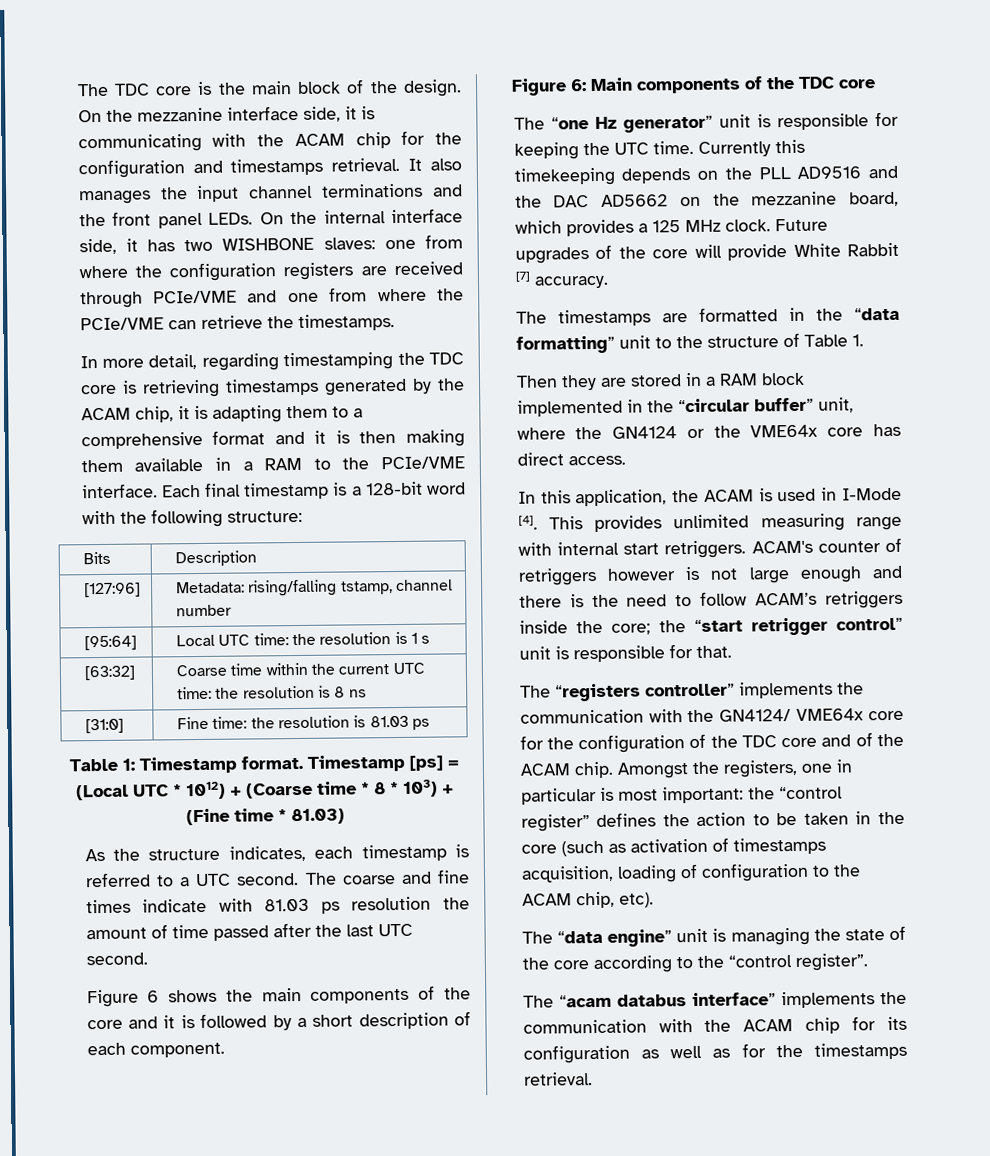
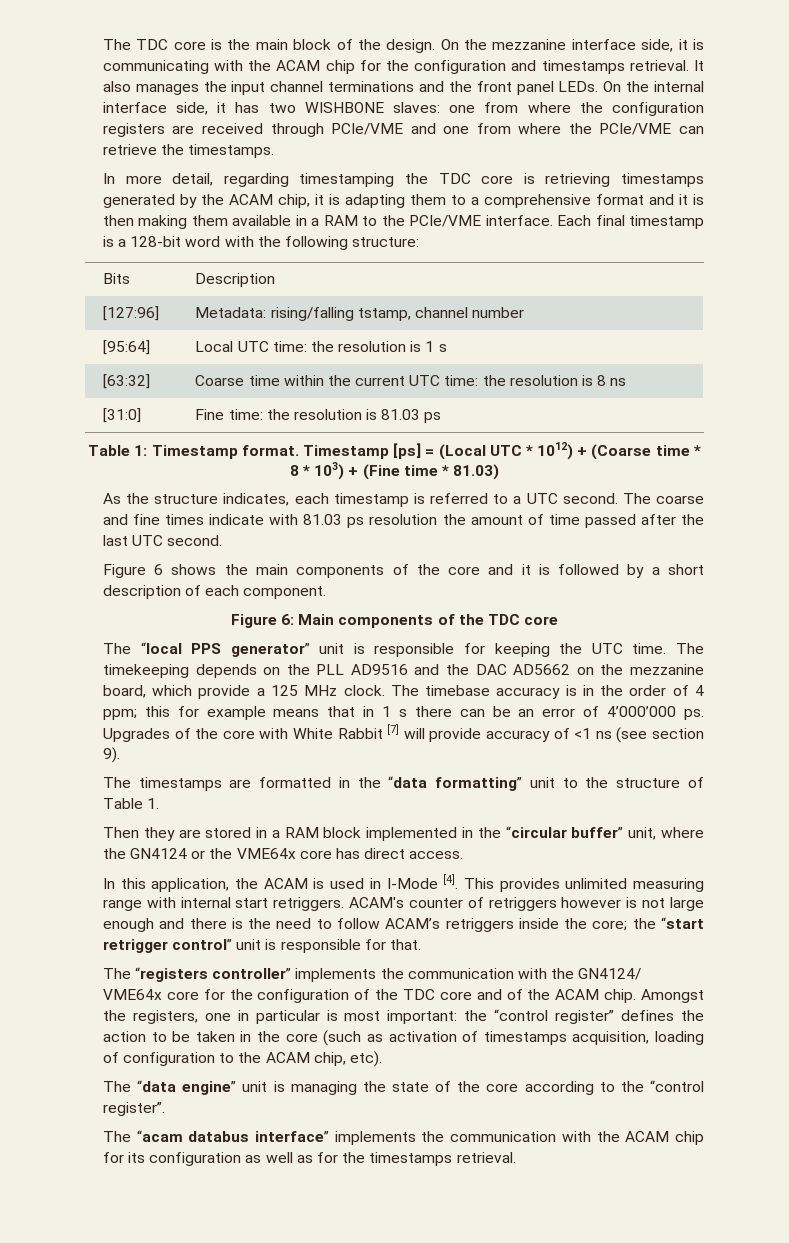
- The “one Hz generator” unit is responsible for keeping the UTC time.
+ The “local PPS generator” unit is responsible for keeping the UTC time.
- Currently this timekeeping depends on the PLL AD9516 and the DAC AD5662 on the mezzanine board, which provides a 125 MHz clock.
+ The timekeeping depends on the PLL AD9516 and the DAC AD5662 on the mezzanine board, which provide a 125 MHz clock.
- Future upgrades of the core will provide White Rabbit [7] accuracy.
+ The timebase accuracy is in the order of 4 ppm; this for example means that in 1 s there can be an error of 4’000’000 ps. Upgrades of the core with White Rabbit [7] will provide accuracy of <1 ns (see section 9).

